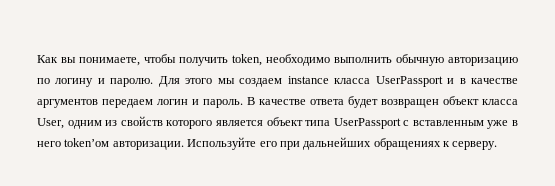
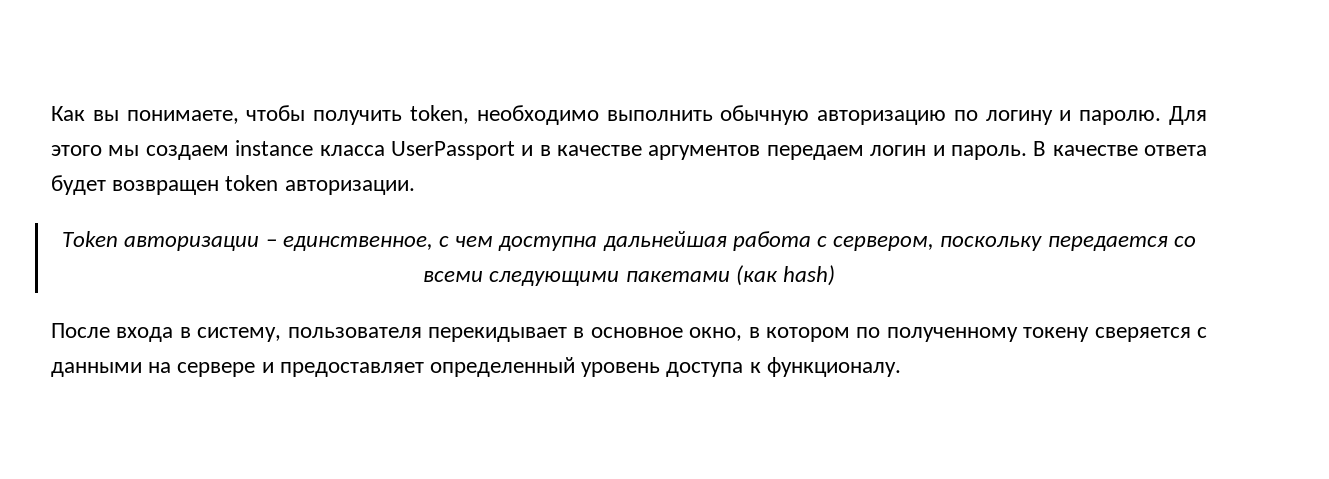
- В качестве ответа будет возвращен объект класса User, одним из свойств которого является объект типа UserPassport с вставленным уже в него token’ом авторизации. Используйте его при дальнейших обращениях к серверу.
+ В качестве ответа будет возвращен token авторизации.
+ Token авторизации – единственное, с чем доступна дальнейшая работа с сервером, поскольку передается со всеми следующими пакетами (как hash)
+ После входа в систему, пользователя перекидывает в основное окно, в котором по полученному токену сверяется с данными на сервере и предоставляет определенный уровень доступа к функционалу.

